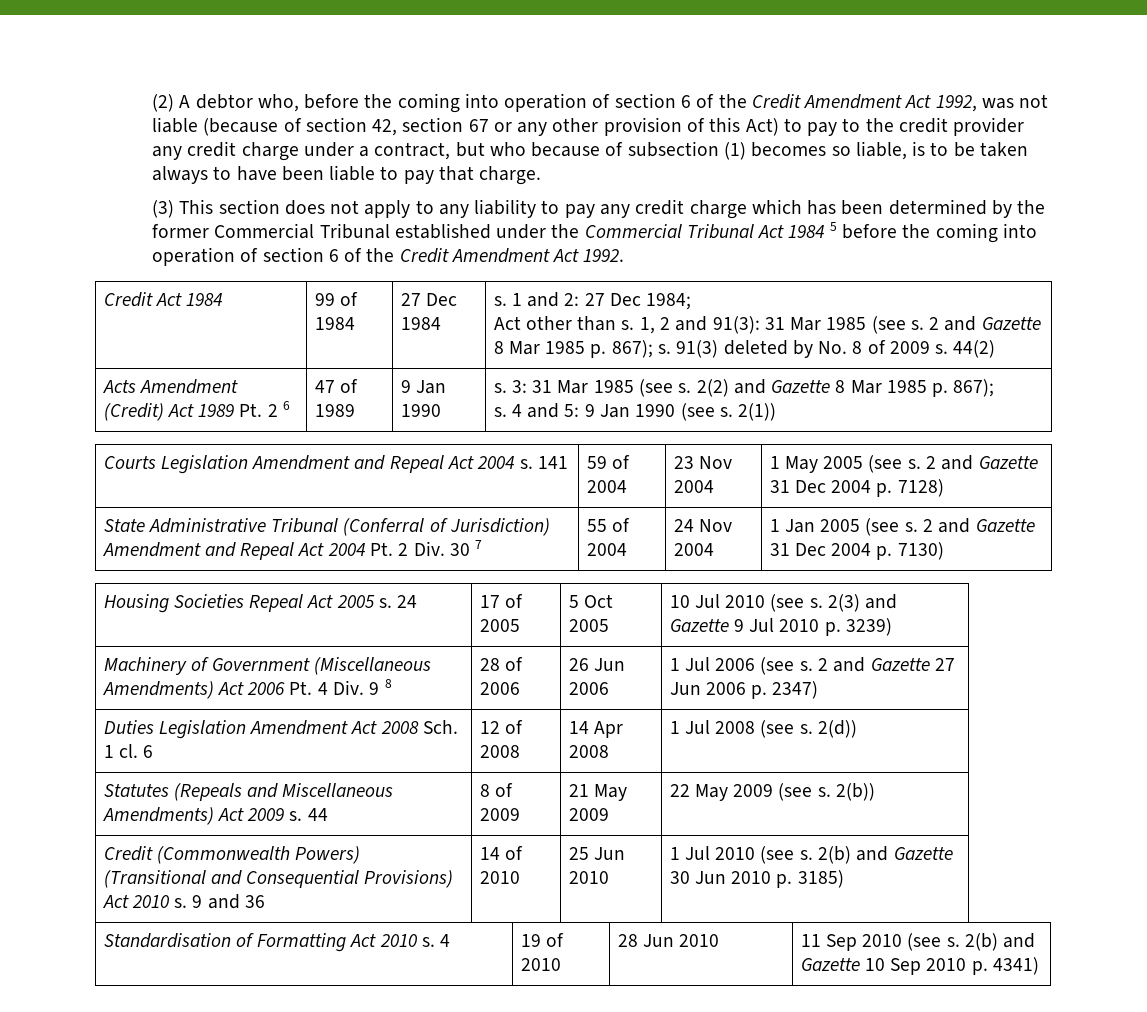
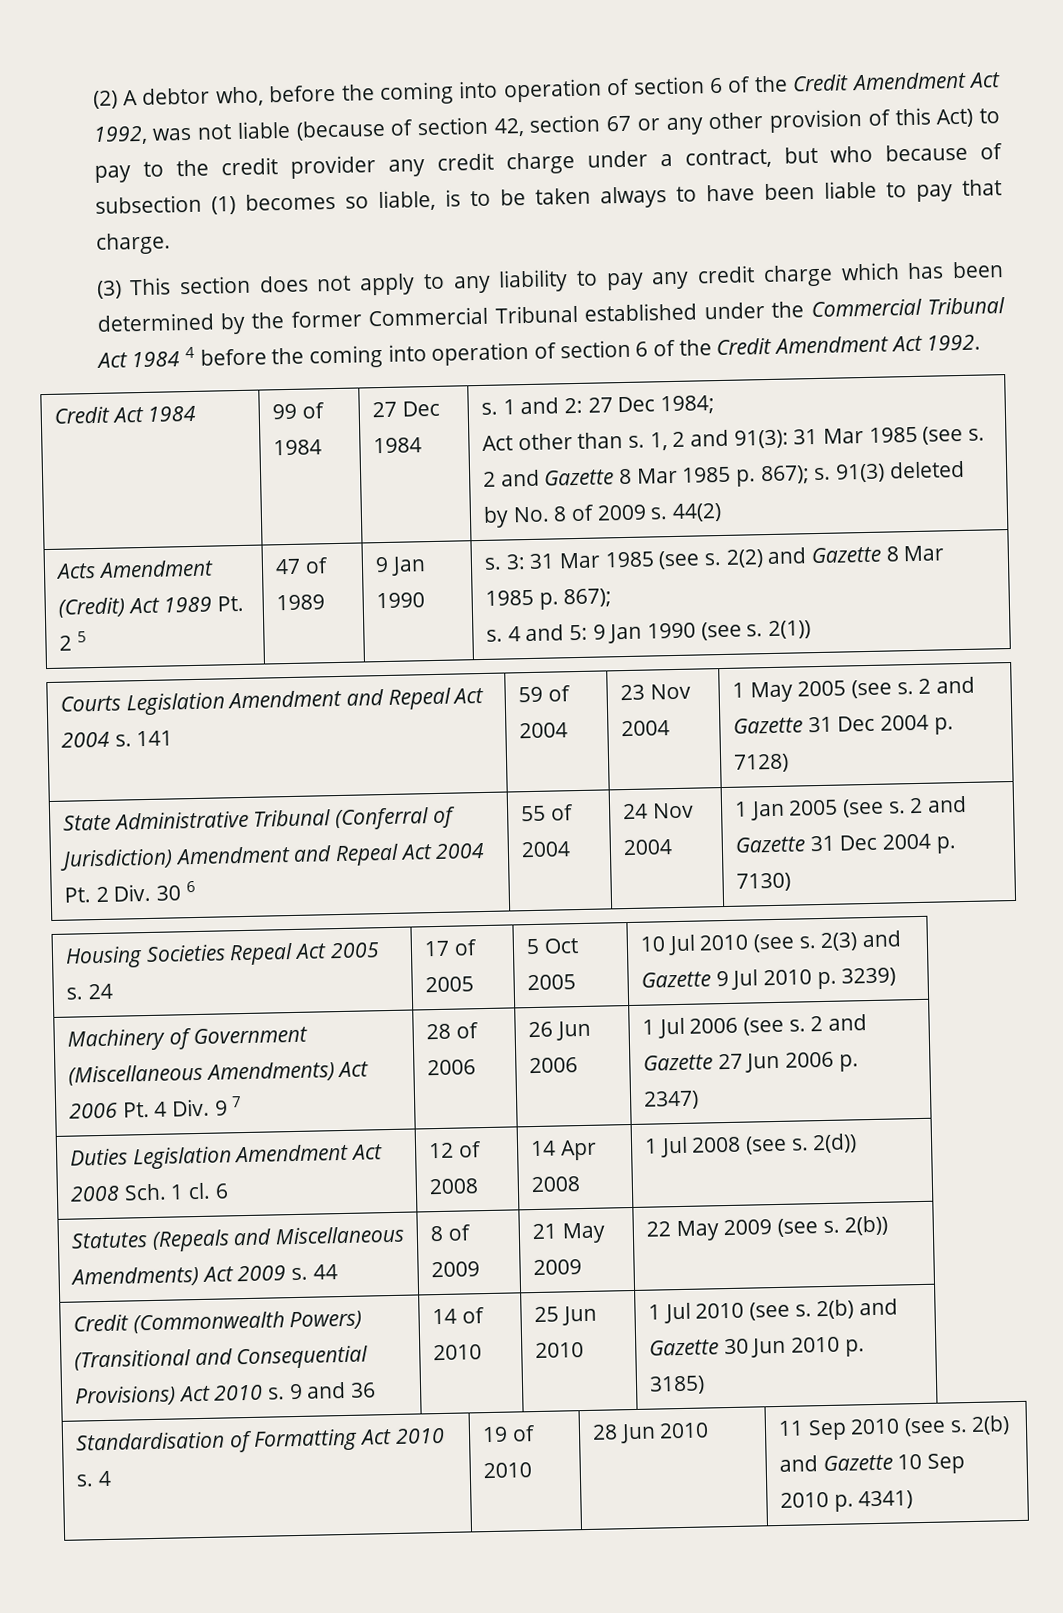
- (3) This section does not apply to any liability to pay any credit charge which has been determined by the former Commercial Tribunal established under the Commercial Tribunal Act 1984 5 before the coming into operation of section 6 of the Credit Amendment Act 1992.
+ (3) This section does not apply to any liability to pay any credit charge which has been determined by the former Commercial Tribunal established under the Commercial Tribunal Act 1984 4 before the coming into operation of section 6 of the Credit Amendment Act 1992.
- Acts Amendment (Credit) Act 1989 Pt. 2 6 | 47 of 1989 | 9 Jan 1990 | s. 3: 31 Mar 1985 (see s. 2(2) and Gazette 8 Mar 1985 p. 867);
+ Acts Amendment (Credit) Act 1989 Pt. 2 5 | 47 of 1989 | 9 Jan 1990 | s. 3: 31 Mar 1985 (see s. 2(2) and Gazette 8 Mar 1985 p. 867);
- State Administrative Tribunal (Conferral of Jurisdiction) Amendment and Repeal Act 2004 Pt. 2 Div. 30 7 | 55 of 2004 | 24 Nov 2004 | 1 Jan 2005 (see s. 2 and Gazette 31 Dec 2004 p. 7130)
+ State Administrative Tribunal (Conferral of Jurisdiction) Amendment and Repeal Act 2004 Pt. 2 Div. 30 6 | 55 of 2004 | 24 Nov 2004 | 1 Jan 2005 (see s. 2 and Gazette 31 Dec 2004 p. 7130)
- Machinery of Government (Miscellaneous Amendments) Act 2006 Pt. 4 Div. 9 8 | 28 of 2006 | 26 Jun 2006 | 1 Jul 2006 (see s. 2 and Gazette 27 Jun 2006 p. 2347)
+ Machinery of Government (Miscellaneous Amendments) Act 2006 Pt. 4 Div. 9 7 | 28 of 2006 | 26 Jun 2006 | 1 Jul 2006 (see s. 2 and Gazette 27 Jun 2006 p. 2347)

